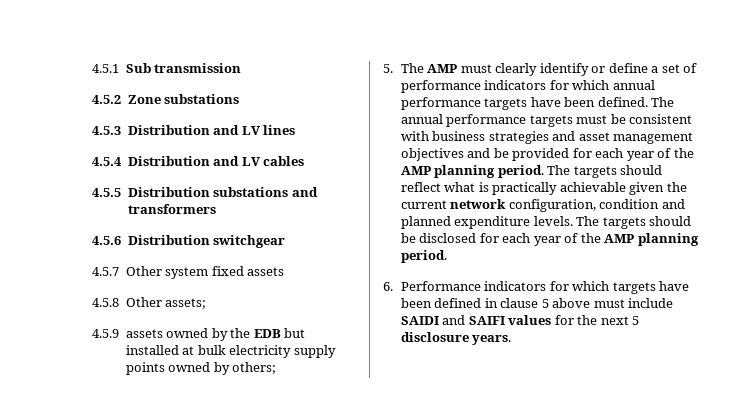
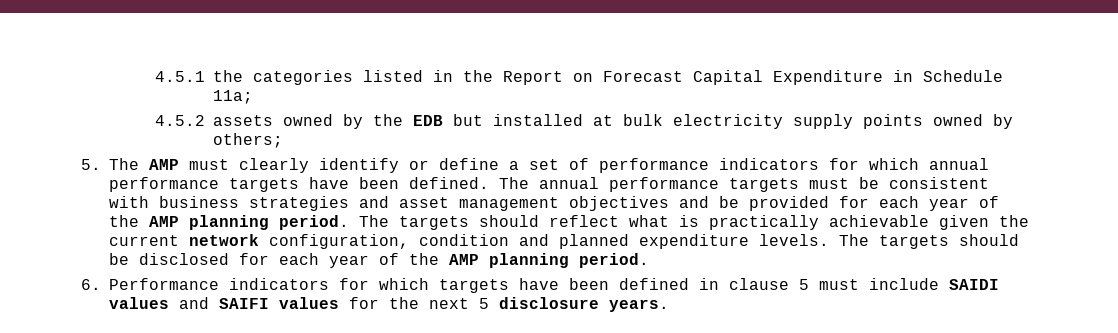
- 4.5.1 Sub transmission
- 4.5.2 Zone substations
- 4.5.3 Distribution and LV lines
- 4.5.4 Distribution and LV cables
- 4.5.5 Distribution substations and transformers
- 4.5.6 Distribution switchgear
- 4.5.7 Other system fixed assets
- 4.5.8 Other assets;
- 4.5.9 assets owned by the EDB but installed at bulk electricity supply points owned by others;
+ 4.5.1 the categories listed in the Report on Forecast Capital Expenditure in Schedule 11a;
+ 4.5.2 assets owned by the EDB but installed at bulk electricity supply points owned by others;
- 6. Performance indicators for which targets have been defined in clause 5 above must include SAIDI and SAIFI values for the next 5 disclosure years.
+ 6. Performance indicators for which targets have been defined in clause 5 must include SAIDI values and SAIFI values for the next 5 disclosure years.

